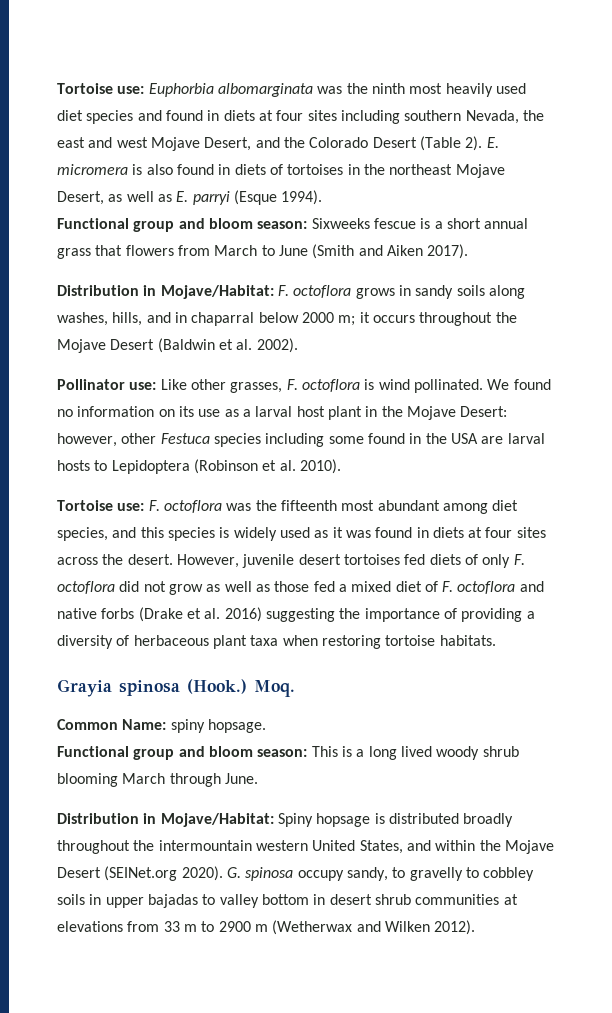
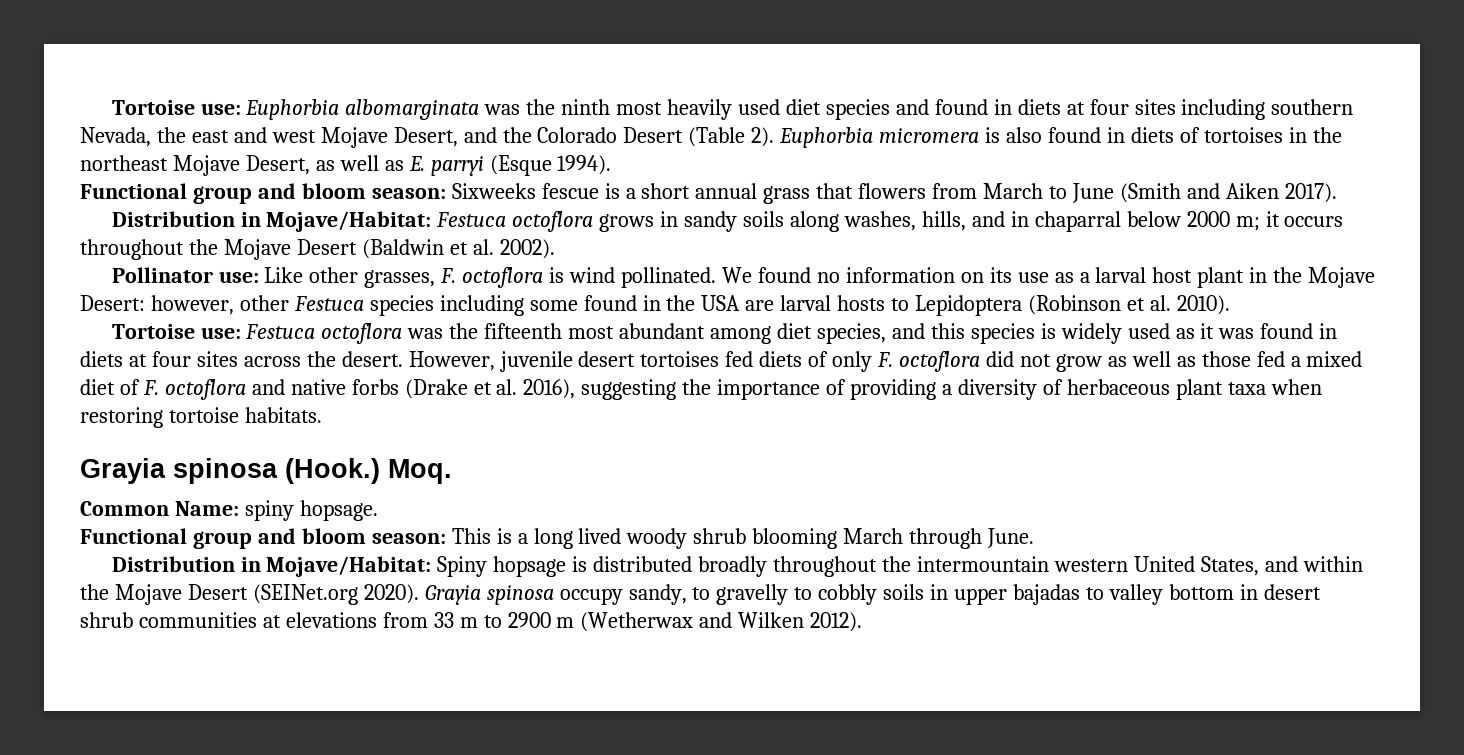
- E. micromera is also found in diets of tortoises in the northeast Mojave Desert, as well as E. parryi (Esque 1994).
+ Euphorbia micromera is also found in diets of tortoises in the northeast Mojave Desert, as well as E. parryi (Esque 1994).
- Distribution in Mojave/Habitat: F. octoflora grows in sandy soils along washes, hills, and in chaparral below 2000 m; it occurs throughout the Mojave Desert (Baldwin et al. 2002).
+ Distribution in Mojave/Habitat: Festuca octoflora grows in sandy soils along washes, hills, and in chaparral below 2000 m; it occurs throughout the Mojave Desert (Baldwin et al. 2002).
- Tortoise use: F. octoflora was the fifteenth most abundant among diet species, and this species is widely used as it was found in diets at four sites across the desert.
+ Tortoise use: Festuca octoflora was the fifteenth most abundant among diet species, and this species is widely used as it was found in diets at four sites across the desert.
- However, juvenile desert tortoises fed diets of only F. octoflora did not grow as well as those fed a mixed diet of F. octoflora and native forbs (Drake et al. 2016) suggesting the importance of providing a diversity of herbaceous plant taxa when restoring tortoise habitats.
+ However, juvenile desert tortoises fed diets of only F. octoflora did not grow as well as those fed a mixed diet of F. octoflora and native forbs (Drake et al. 2016), suggesting the importance of providing a diversity of herbaceous plant taxa when restoring tortoise habitats.
- G. spinosa occupy sandy, to gravelly to cobbley soils in upper bajadas to valley bottom in desert shrub communities at elevations from 33 m to 2900 m (Wetherwax and Wilken 2012).
+ Grayia spinosa occupy sandy, to gravelly to cobbly soils in upper bajadas to valley bottom in desert shrub communities at elevations from 33 m to 2900 m (Wetherwax and Wilken 2012).

